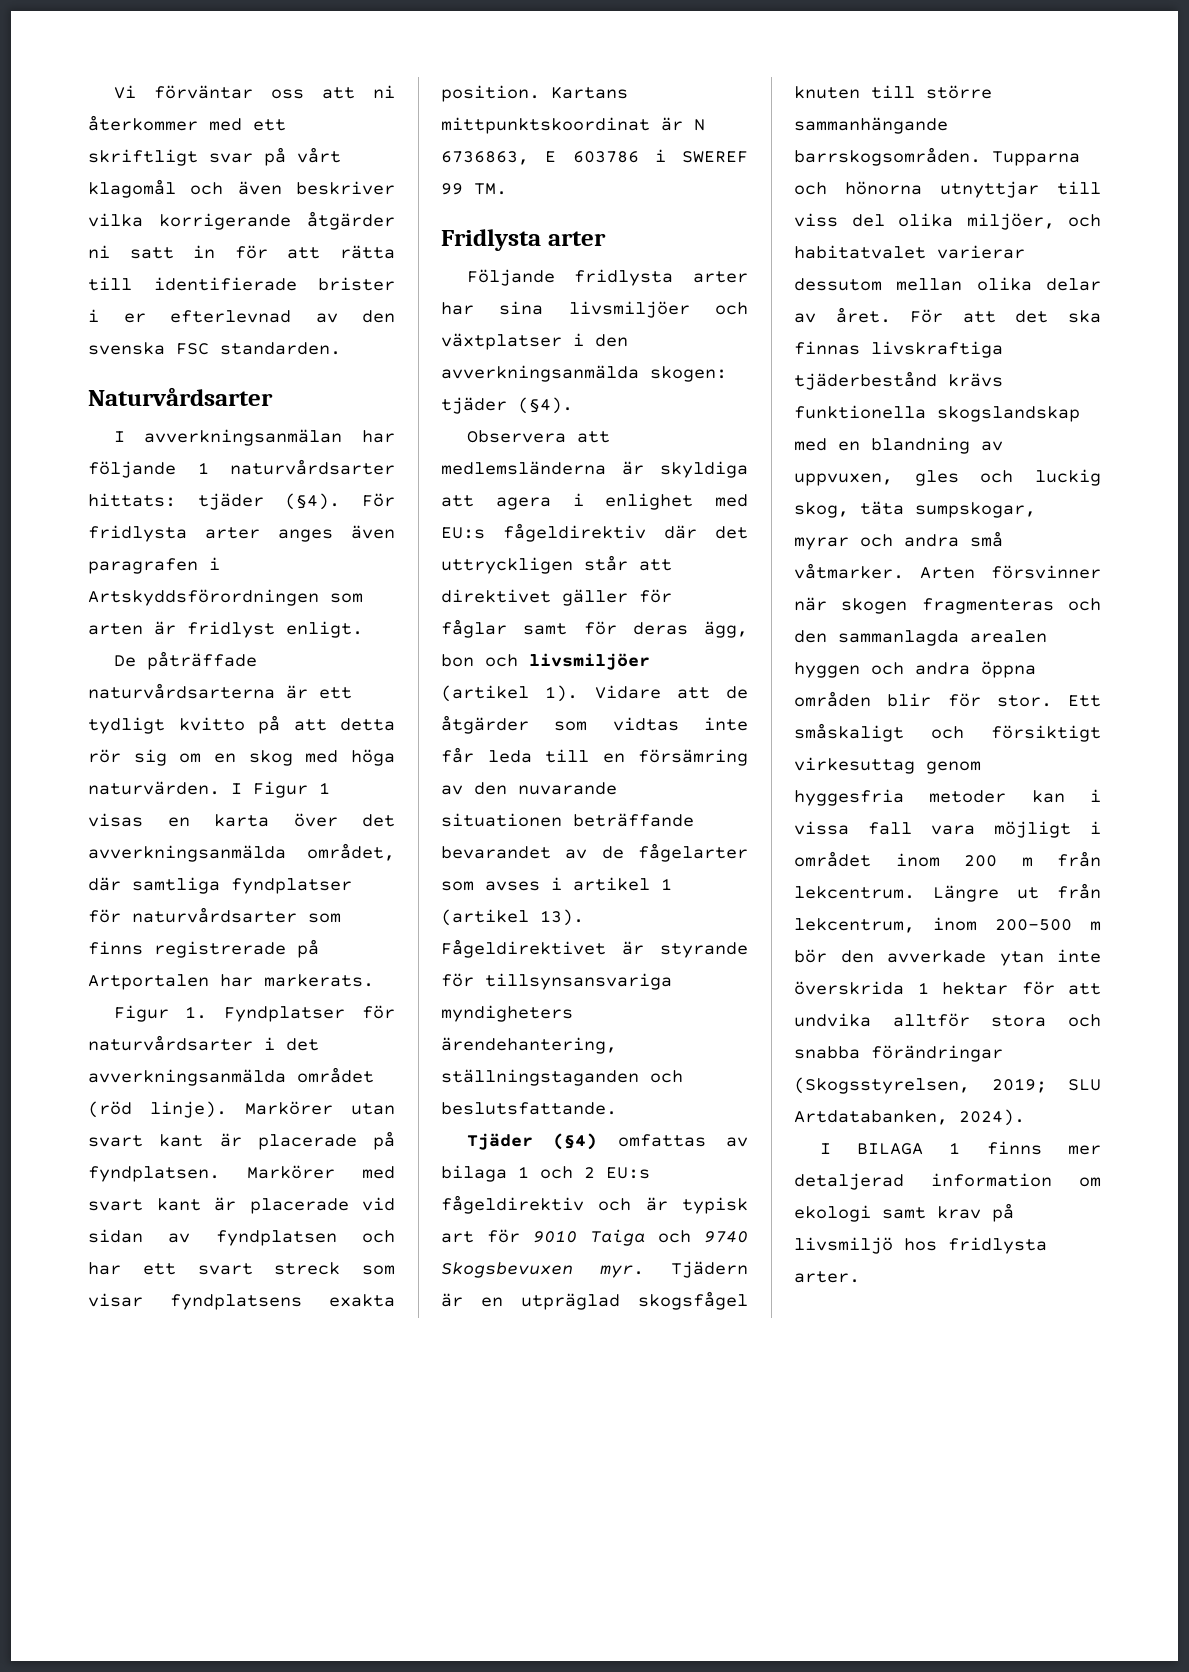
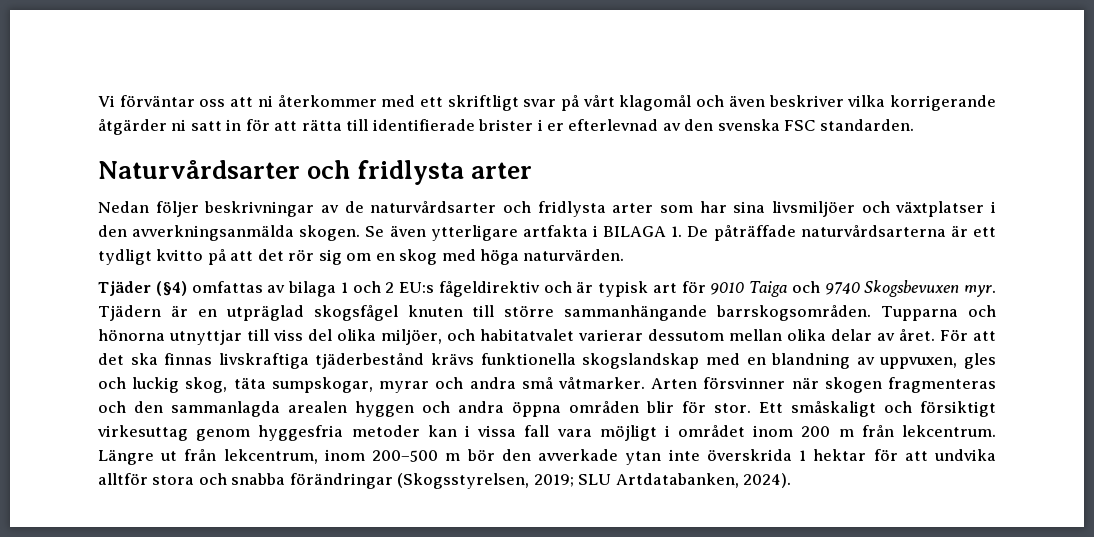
- Naturvårdsarter
- I avverkningsanmälan har följande 1 naturvårdsarter hittats: tjäder (§4). För fridlysta arter anges även paragrafen i Artskyddsförordningen som arten är fridlyst enligt.
- De påträffade naturvårdsarterna är ett tydligt kvitto på att detta rör sig om en skog med höga naturvärden. I Figur 1 visas en karta över det avverkningsanmälda området, där samtliga fyndplatser för naturvårdsarter som finns registrerade på Artportalen har markerats.
- Figur 1. Fyndplatser för naturvårdsarter i det avverkningsanmälda området (röd linje). Markörer utan svart kant är placerade på fyndplatsen. Markörer med svart kant är placerade vid sidan av fyndplatsen och har ett svart streck som visar fyndplatsens exakta position. Kartans mittpunktskoordinat är N 6736863, E 603786 i SWEREF 99 TM.
- Fridlysta arter
- Följande fridlysta arter har sina livsmiljöer och växtplatser i den avverkningsanmälda skogen: tjäder (§4).
- Observera att medlemsländerna är skyldiga att agera i enlighet med EU:s fågeldirektiv där det uttryckligen står att direktivet gäller för fåglar samt för deras ägg, bon och livsmiljöer (artikel 1). Vidare att de åtgärder som vidtas inte får leda till en försämring av den nuvarande situationen beträffande bevarandet av de fågelarter som avses i artikel 1 (artikel 13). Fågeldirektivet är styrande för tillsynsansvariga myndigheters ärendehantering, ställningstaganden och beslutsfattande.
+ Naturvårdsarter och fridlysta arter
+ Nedan följer beskrivningar av de naturvårdsarter och fridlysta arter som har sina livsmiljöer och växtplatser i den avverkningsanmälda skogen. Se även ytterligare artfakta i BILAGA 1. De påträffade naturvårdsarterna är ett tydligt kvitto på att det rör sig om en skog med höga naturvärden.
- I BILAGA 1 finns mer detaljerad information om ekologi samt krav på livsmiljö hos fridlysta arter.

